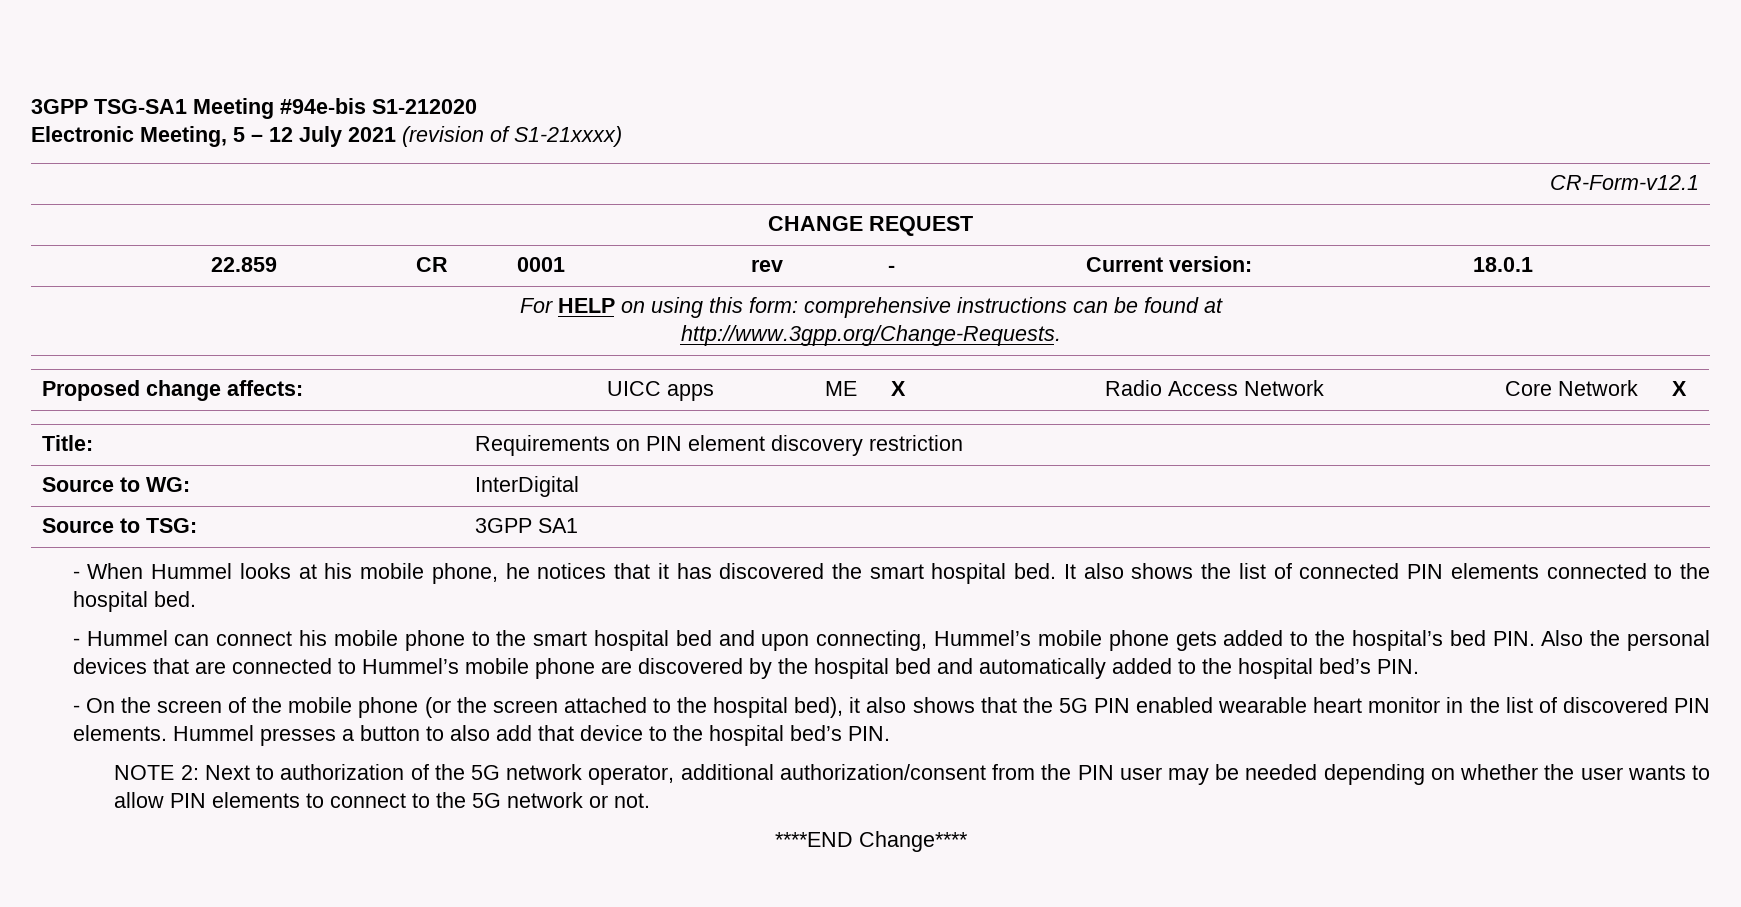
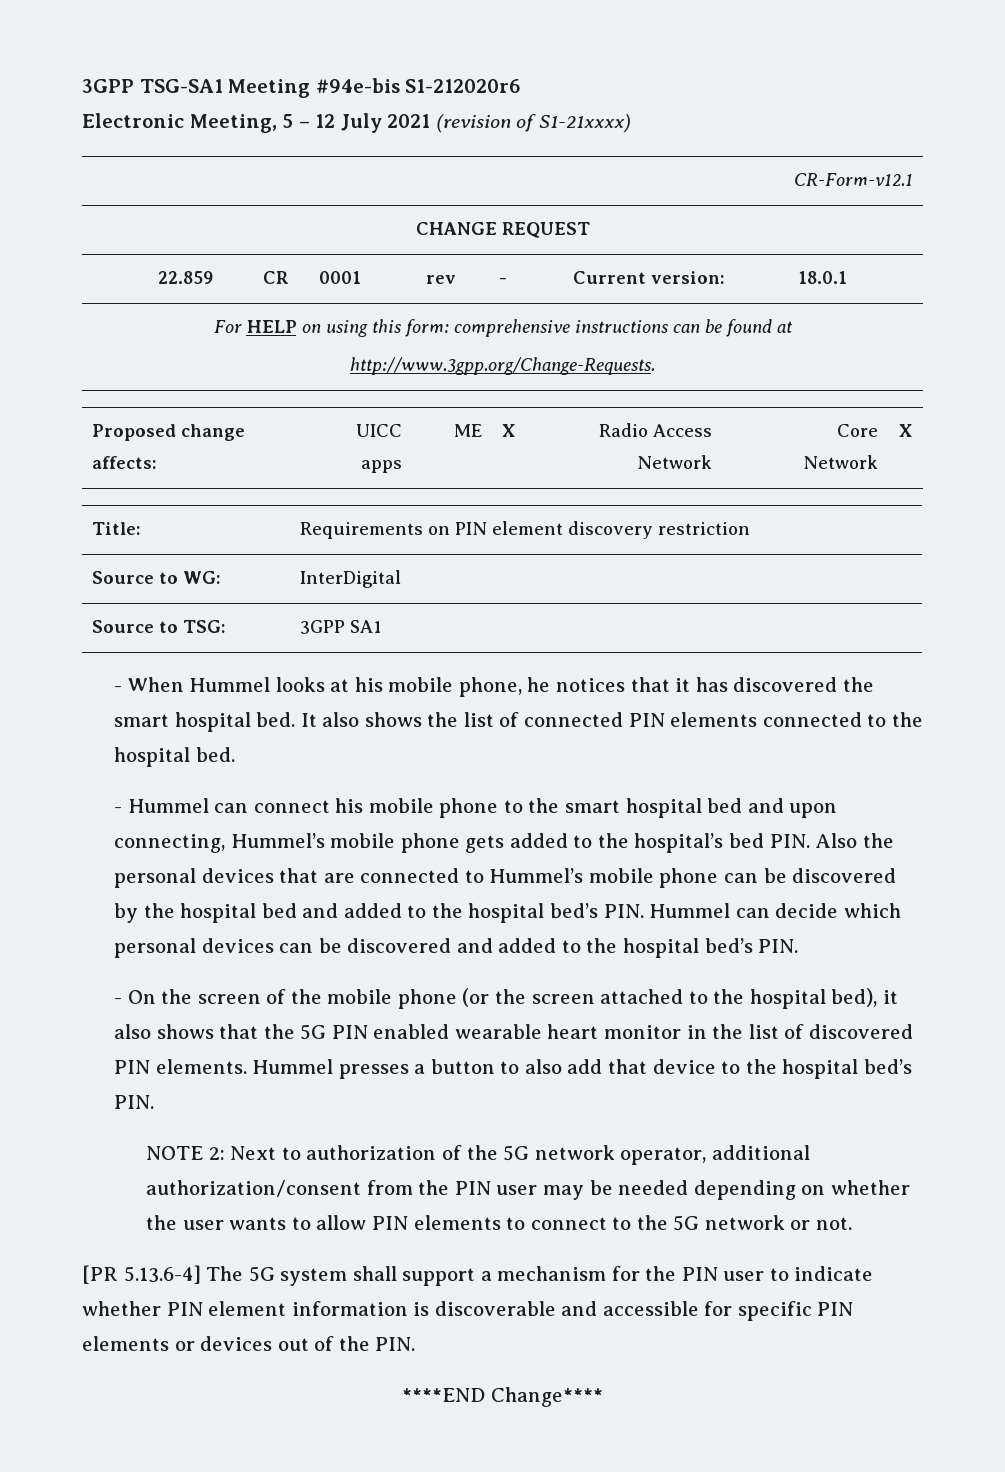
- 3GPP TSG-SA1 Meeting #94e-bis S1-212020
+ 3GPP TSG-SA1 Meeting #94e-bis S1-212020r6
- - Hummel can connect his mobile phone to the smart hospital bed and upon connecting, Hummel’s mobile phone gets added to the hospital’s bed PIN. Also the personal devices that are connected to Hummel’s mobile phone are discovered by the hospital bed and automatically added to the hospital bed’s PIN.
+ - Hummel can connect his mobile phone to the smart hospital bed and upon connecting, Hummel’s mobile phone gets added to the hospital’s bed PIN. Also the personal devices that are connected to Hummel’s mobile phone can be discovered by the hospital bed and added to the hospital bed’s PIN. Hummel can decide which personal devices can be discovered and added to the hospital bed’s PIN.
+ [PR 5.13.6-4] The 5G system shall support a mechanism for the PIN user to indicate whether PIN element information is discoverable and accessible for specific PIN elements or devices out of the PIN.

